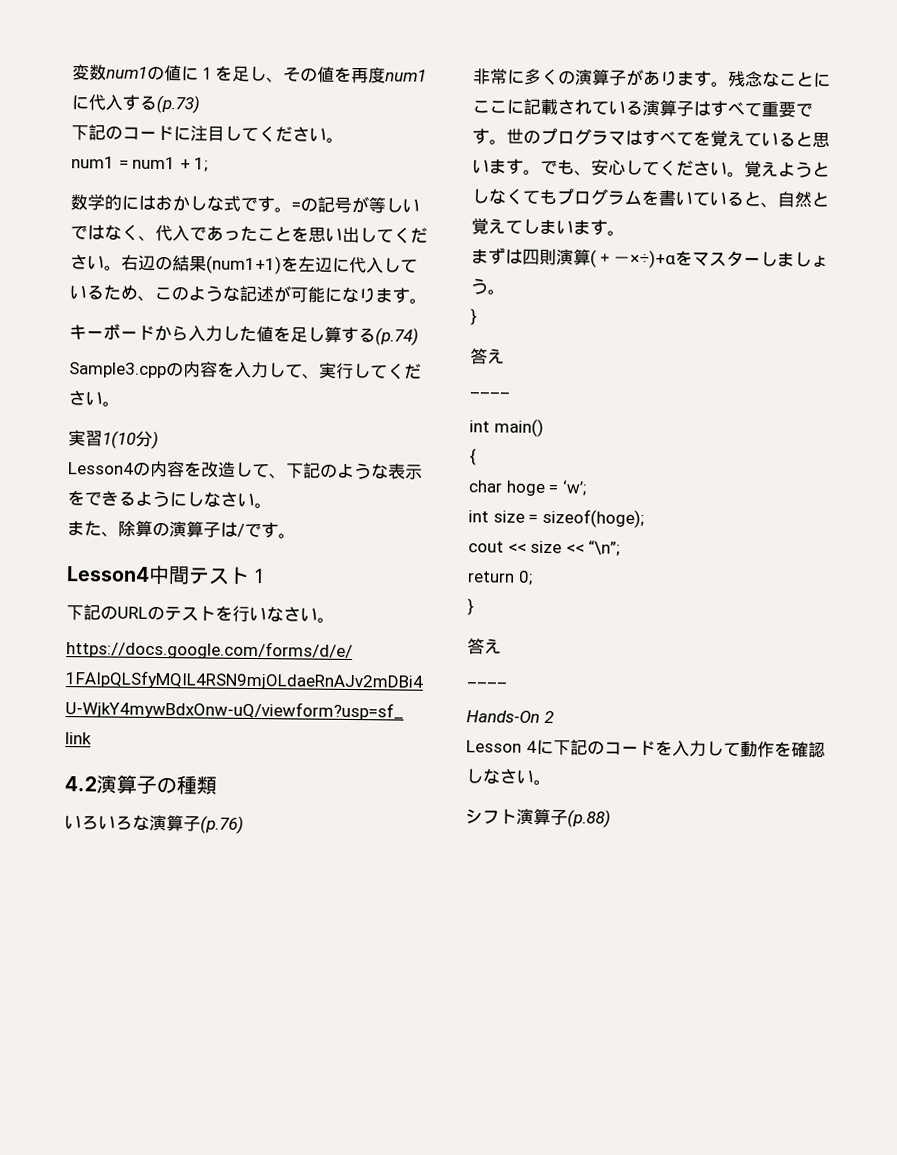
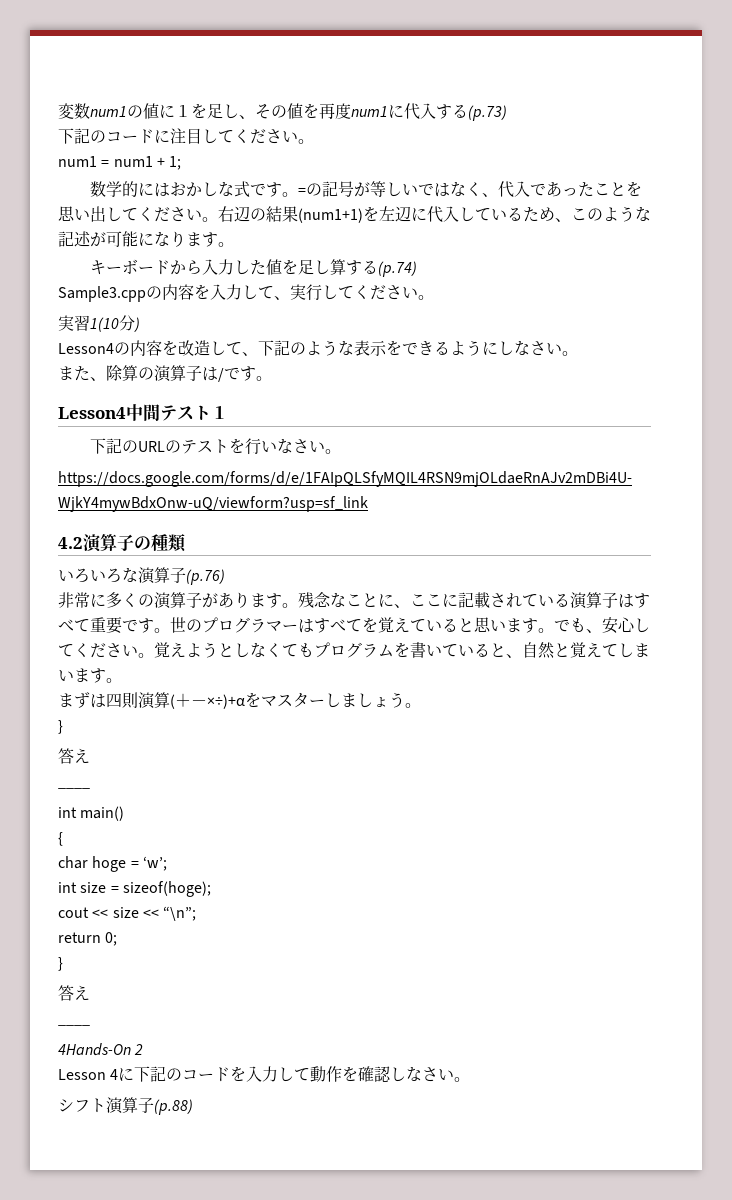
- 残念なことにここに記載されている演算子はすべて重要です。
+ 残念なことに、ここに記載されている演算子はすべて重要です。
- 世のプログラマはすべてを覚えていると思います。
+ 世のプログラマーはすべてを覚えていると思います。
- Hands-On 2
+ 4Hands-On 2

